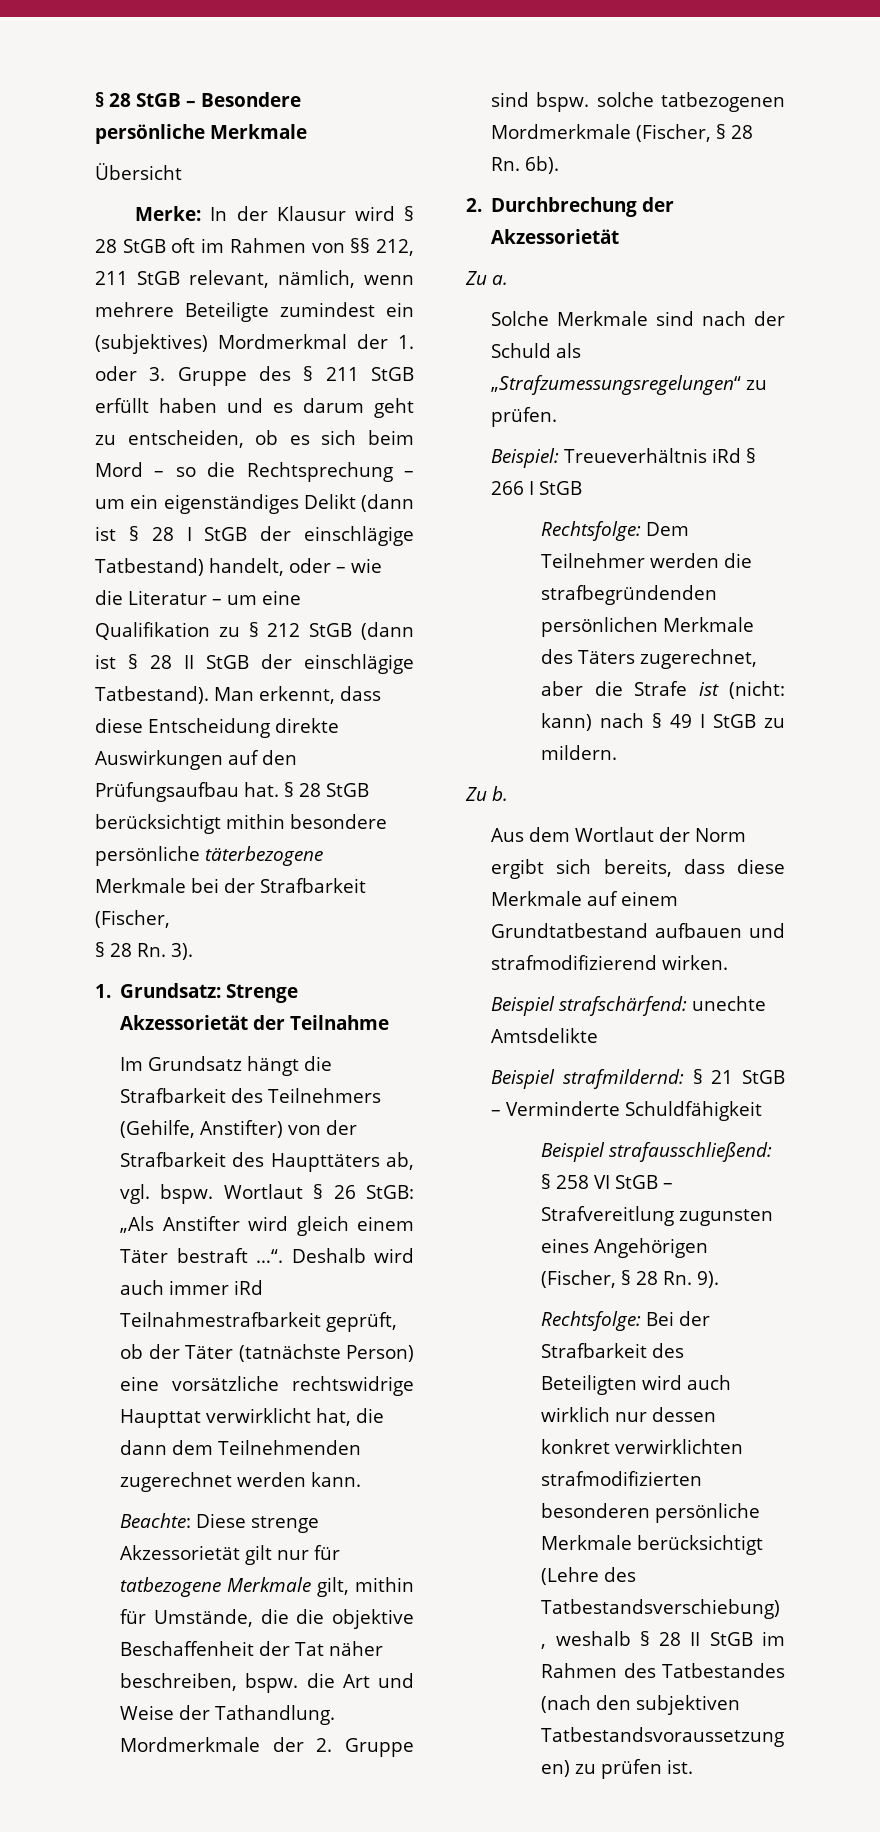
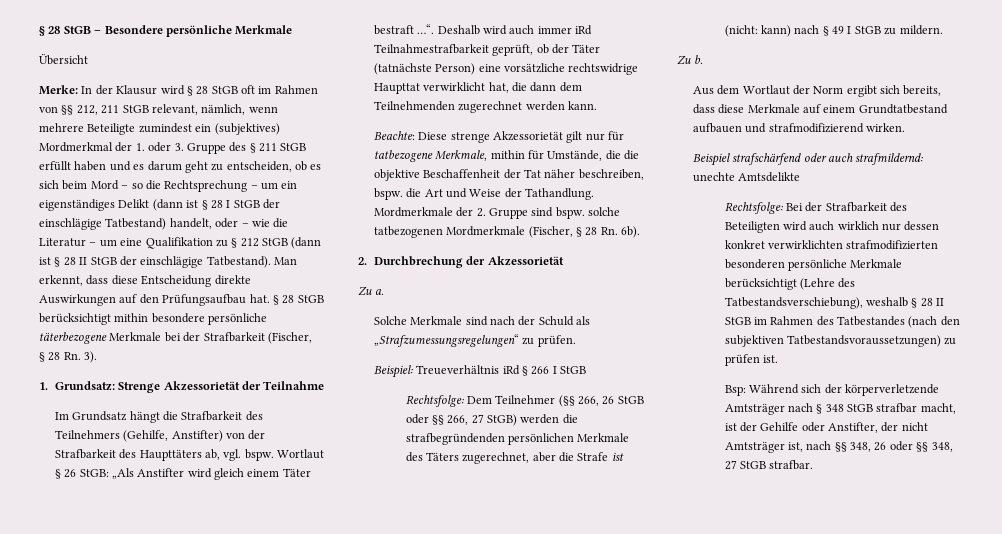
- Beachte: Diese strenge Akzessorietät gilt nur für tatbezogene Merkmale gilt, mithin für Umstände, die die objektive Beschaffenheit der Tat näher beschreiben, bspw. die Art und Weise der Tathandlung.
+ Beachte: Diese strenge Akzessorietät gilt nur für tatbezogene Merkmale, mithin für Umstände, die die objektive Beschaffenheit der Tat näher beschreiben, bspw. die Art und Weise der Tathandlung.
- Rechtsfolge: Dem Teilnehmer werden die strafbegründenden persönlichen Merkmale des Täters zugerechnet, aber die Strafe ist (nicht: kann) nach § 49 I StGB zu mildern.
+ Rechtsfolge: Dem Teilnehmer (§§ 266, 26 StGB oder §§ 266, 27 StGB) werden die strafbegründenden persönlichen Merkmale des Täters zugerechnet, aber die Strafe ist (nicht: kann) nach § 49 I StGB zu mildern.
- Beispiel strafschärfend: unechte Amtsdelikte
- Beispiel strafmildernd: § 21 StGB – Verminderte Schuldfähigkeit
- Beispiel strafausschließend: § 258 VI StGB – Strafvereitlung zugunsten eines Angehörigen (Fischer, § 28 Rn. 9).
+ Beispiel strafschärfend oder auch strafmildernd: unechte Amtsdelikte
+ Bsp: Während sich der körperverletzende Amtsträger nach § 348 StGB strafbar macht, ist der Gehilfe oder Anstifter, der nicht Amtsträger ist, nach §§ 348, 26 oder §§ 348, 27 StGB strafbar.

